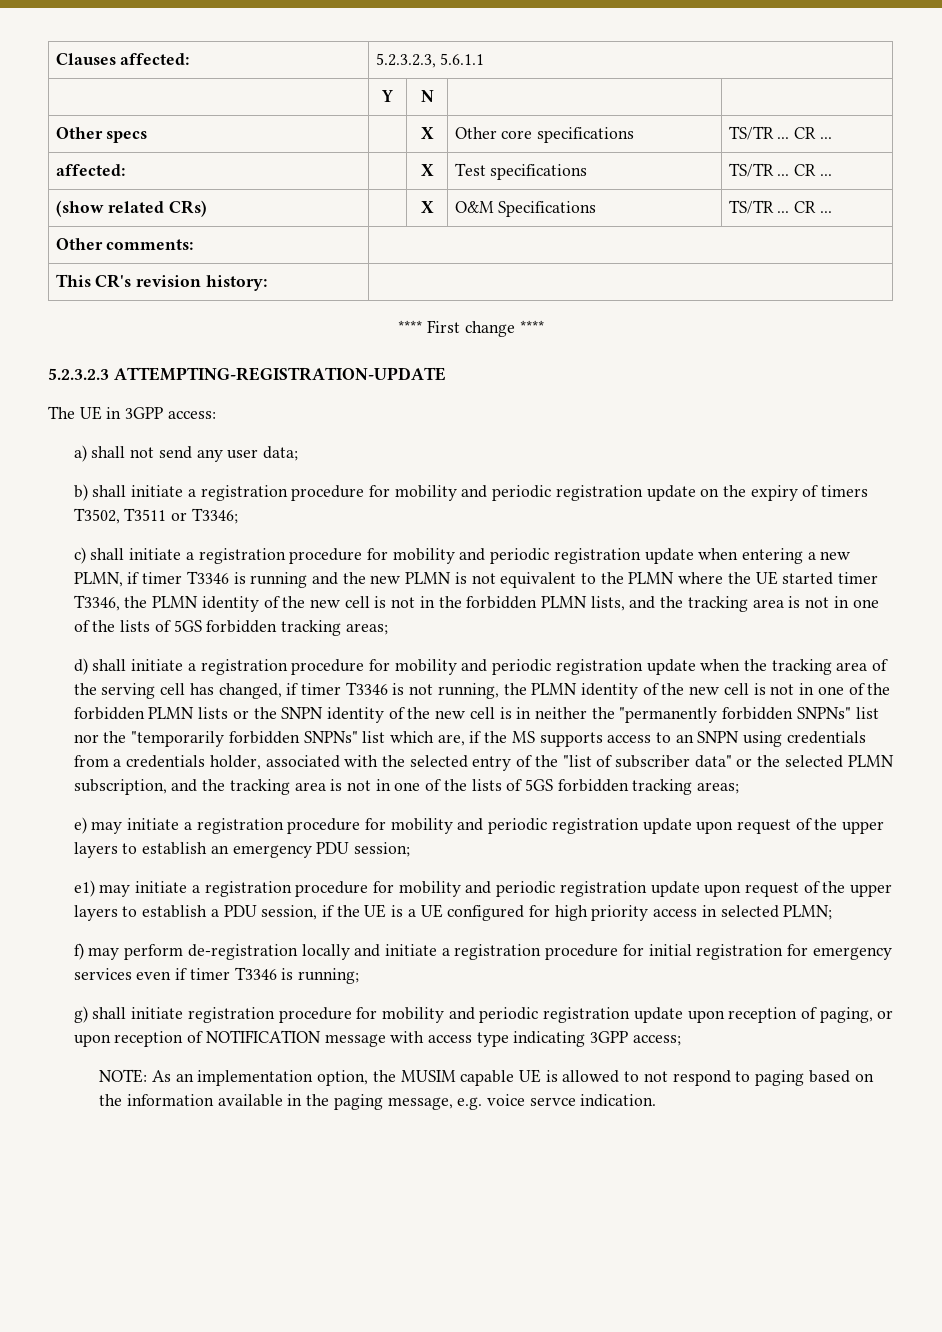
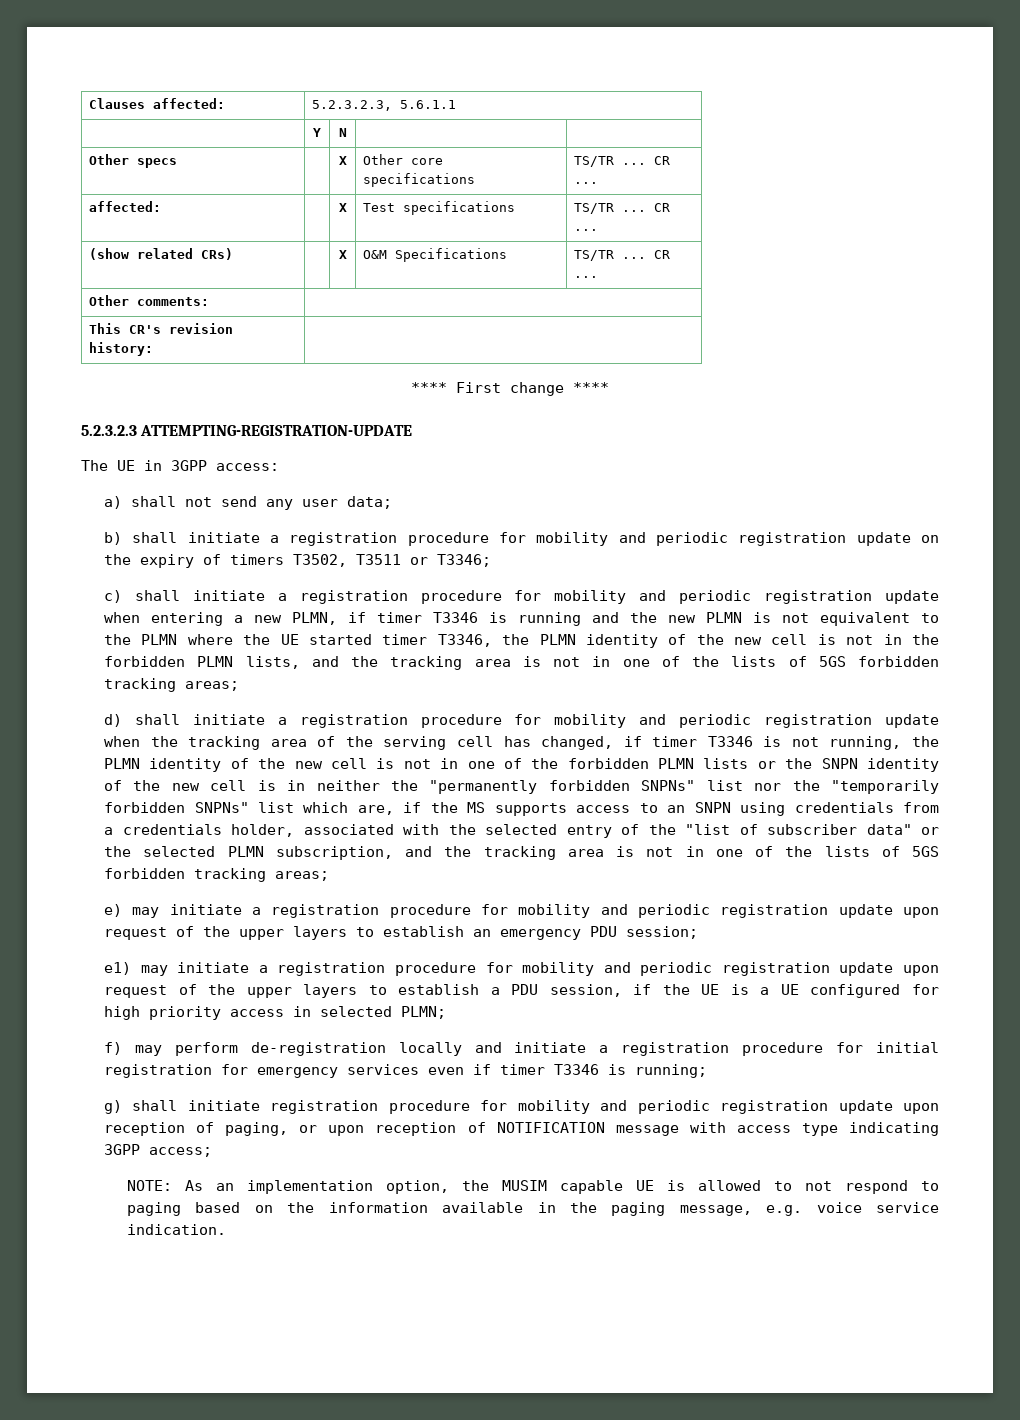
- NOTE: As an implementation option, the MUSIM capable UE is allowed to not respond to paging based on the information available in the paging message, e.g. voice servce indication.
+ NOTE: As an implementation option, the MUSIM capable UE is allowed to not respond to paging based on the information available in the paging message, e.g. voice service indication.

